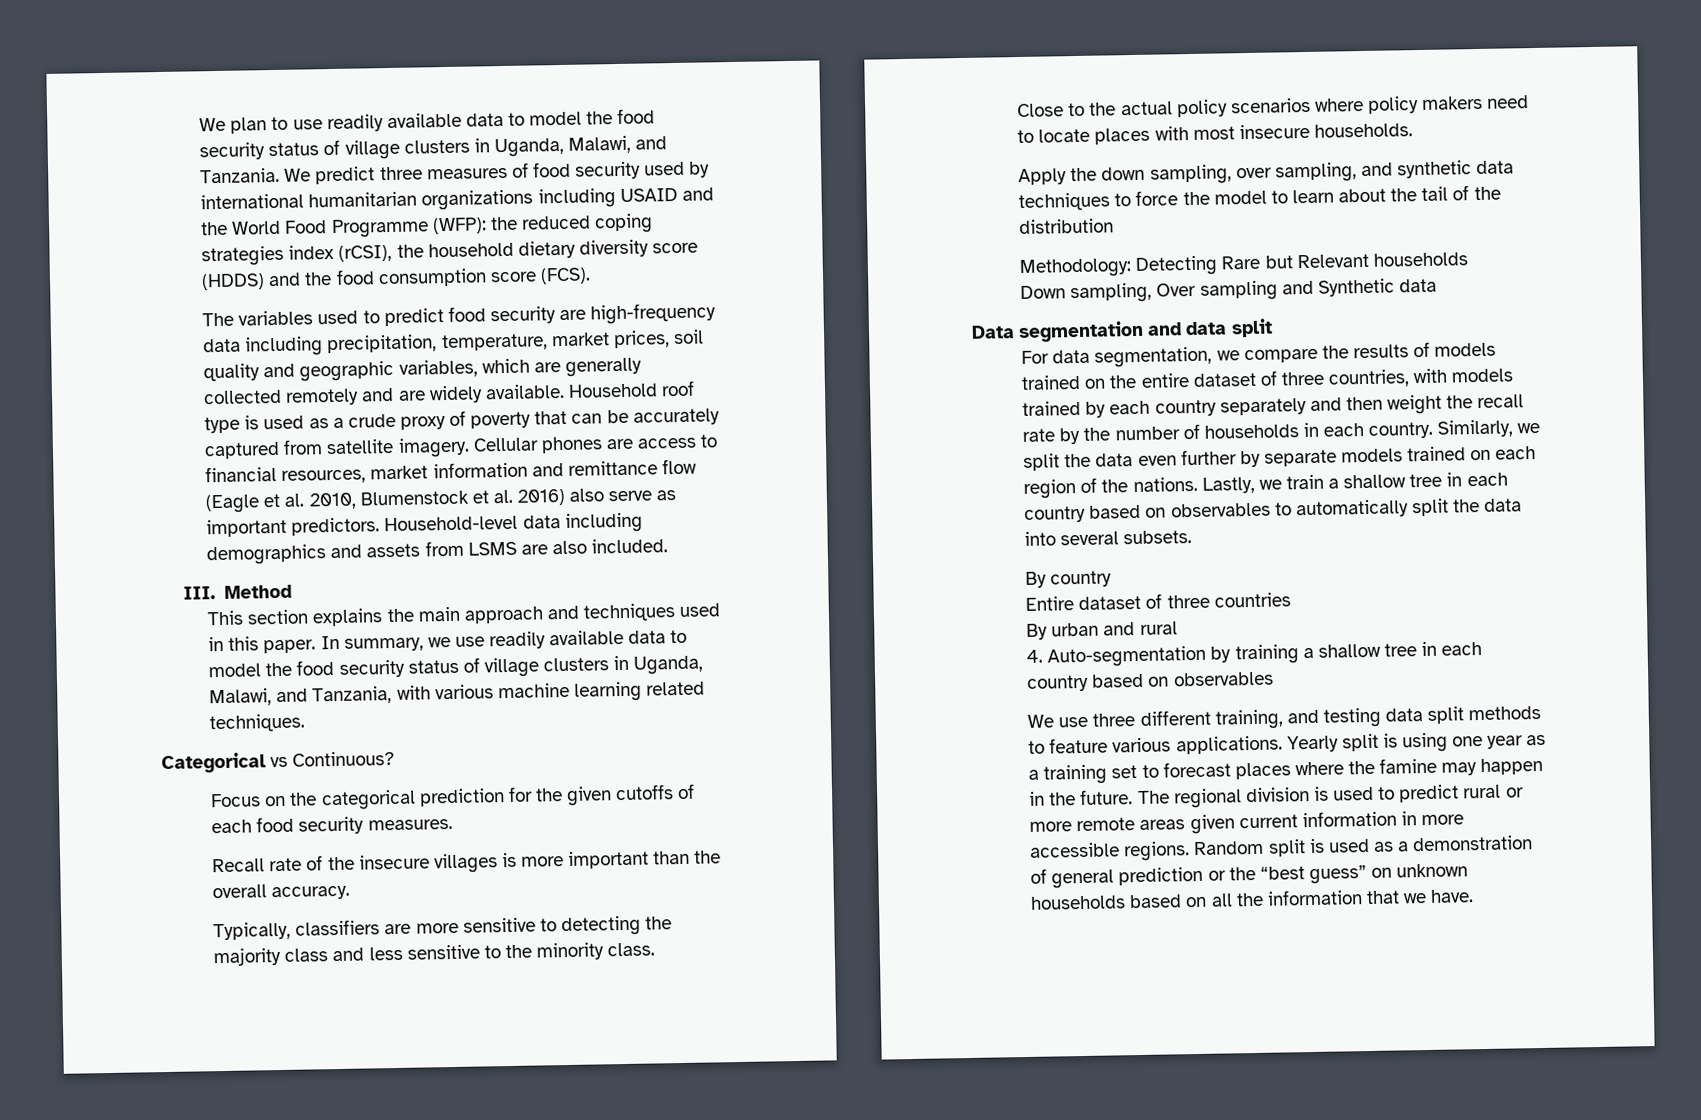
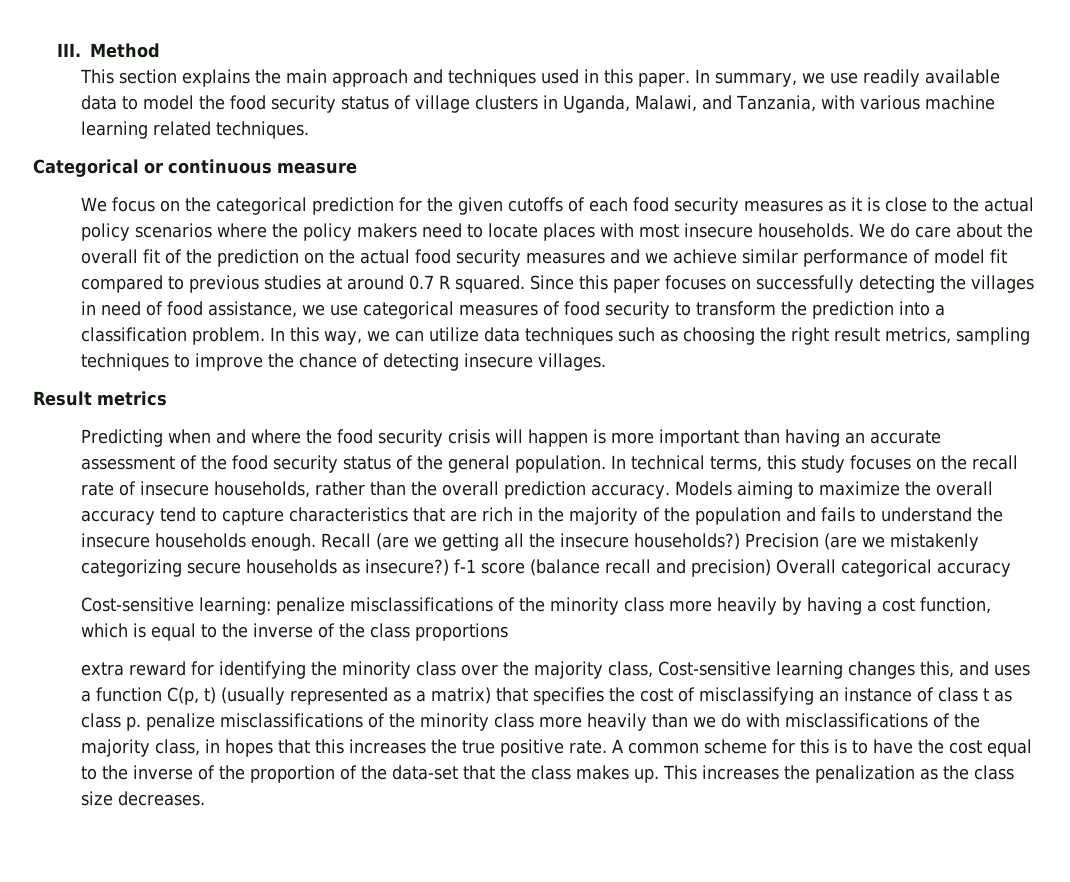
- We plan to use readily available data to model the food security status of village clusters in Uganda, Malawi, and Tanzania. We predict three measures of food security used by international humanitarian organizations including USAID and the World Food Programme (WFP): the reduced coping strategies index (rCSI), the household dietary diversity score (HDDS) and the food consumption score (FCS).
- The variables used to predict food security are high-frequency data including precipitation, temperature, market prices, soil quality and geographic variables, which are generally collected remotely and are widely available. Household roof type is used as a crude proxy of poverty that can be accurately captured from satellite imagery. Cellular phones are access to financial resources, market information and remittance flow (Eagle et al. 2010, Blumenstock et al. 2016) also serve as important predictors. Household-level data including demographics and assets from LSMS are also included.
- Categorical vs Continuous?
- Focus on the categorical prediction for the given cutoffs of each food security measures.
- Recall rate of the insecure villages is more important than the overall accuracy.
- Typically, classifiers are more sensitive to detecting the majority class and less sensitive to the minority class.
- Close to the actual policy scenarios where policy makers need to locate places with most insecure households.
- Apply the down sampling, over sampling, and synthetic data techniques to force the model to learn about the tail of the distribution
- Methodology: Detecting Rare but Relevant households
- Down sampling, Over sampling and Synthetic data
- Data segmentation and data split
- For data segmentation, we compare the results of models trained on the entire dataset of three countries, with models trained by each country separately and then weight the recall rate by the number of households in each country. Similarly, we split the data even further by separate models trained on each region of the nations. Lastly, we train a shallow tree in each country based on observables to automatically split the data into several subsets.
- By country
- Entire dataset of three countries
- By urban and rural
- 4. Auto-segmentation by training a shallow tree in each country based on observables
- We use three different training, and testing data split methods to feature various applications. Yearly split is using one year as a training set to forecast places where the famine may happen in the future. The regional division is used to predict rural or more remote areas given current information in more accessible regions. Random split is used as a demonstration of general prediction or the “best guess” on unknown households based on all the information that we have.
+ Categorical or continuous measure
+ We focus on the categorical prediction for the given cutoffs of each food security measures as it is close to the actual policy scenarios where the policy makers need to locate places with most insecure households. We do care about the overall fit of the prediction on the actual food security measures and we achieve similar performance of model fit compared to previous studies at around 0.7 R squared. Since this paper focuses on successfully detecting the villages in need of food assistance, we use categorical measures of food security to transform the prediction into a classification problem. In this way, we can utilize data techniques such as choosing the right result metrics, sampling techniques to improve the chance of detecting insecure villages.
+ Result metrics
+ Predicting when and where the food security crisis will happen is more important than having an accurate assessment of the food security status of the general population. In technical terms, this study focuses on the recall rate of insecure households, rather than the overall prediction accuracy. Models aiming to maximize the overall accuracy tend to capture characteristics that are rich in the majority of the population and fails to understand the insecure households enough. Recall (are we getting all the insecure households?) Precision (are we mistakenly categorizing secure households as insecure?) f-1 score (balance recall and precision) Overall categorical accuracy
+ Cost-sensitive learning: penalize misclassifications of the minority class more heavily by having a cost function, which is equal to the inverse of the class proportions
+ extra reward for identifying the minority class over the majority class, Cost-sensitive learning changes this, and uses a function C(p, t) (usually represented as a matrix) that specifies the cost of misclassifying an instance of class t as class p. penalize misclassifications of the minority class more heavily than we do with misclassifications of the majority class, in hopes that this increases the true positive rate. A common scheme for this is to have the cost equal to the inverse of the proportion of the data-set that the class makes up. This increases the penalization as the class size decreases.

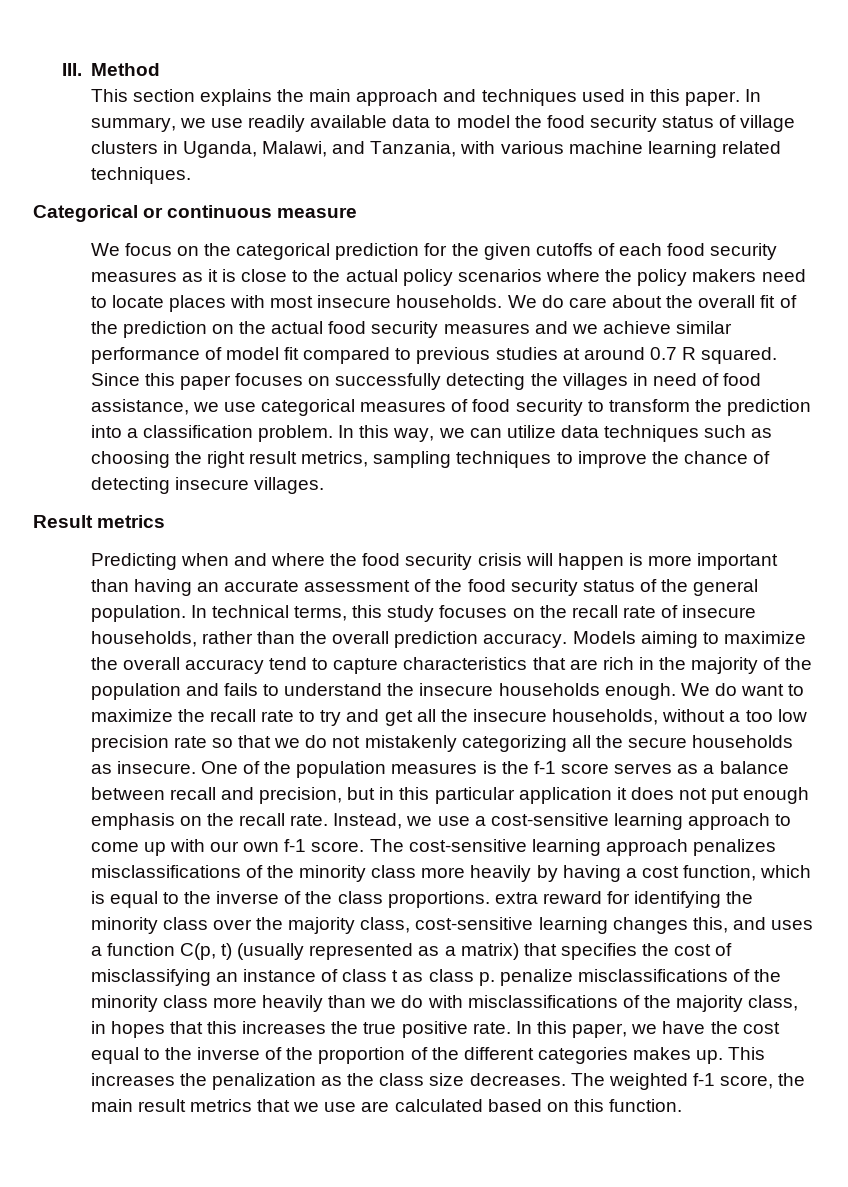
- Recall (are we getting all the insecure households?) Precision (are we mistakenly categorizing secure households as insecure?) f-1 score (balance recall and precision) Overall categorical accuracy
- Cost-sensitive learning: penalize misclassifications of the minority class more heavily by having a cost function, which is equal to the inverse of the class proportions
- extra reward for identifying the minority class over the majority class, Cost-sensitive learning changes this, and uses a function C(p, t) (usually represented as a matrix) that specifies the cost of misclassifying an instance of class t as class p. penalize misclassifications of the minority class more heavily than we do with misclassifications of the majority class, in hopes that this increases the true positive rate.
+ We do want to maximize the recall rate to try and get all the insecure households, without a too low precision rate so that we do not mistakenly categorizing all the secure households as insecure. One of the population measures is the f-1 score serves as a balance between recall and precision, but in this particular application it does not put enough emphasis on the recall rate. Instead, we use a cost-sensitive learning approach to come up with our own f-1 score. The cost-sensitive learning approach penalizes misclassifications of the minority class more heavily by having a cost function, which is equal to the inverse of the class proportions. extra reward for identifying the minority class over the majority class, cost-sensitive learning changes this, and uses a function C(p, t) (usually represented as a matrix) that specifies the cost of misclassifying an instance of class t as class p. penalize misclassifications of the minority class more heavily than we do with misclassifications of the majority class, in hopes that this increases the true positive rate.
- A common scheme for this is to have the cost equal to the inverse of the proportion of the data-set that the class makes up.
+ In this paper, we have the cost equal to the inverse of the proportion of the different categories makes up.
+ The weighted f-1 score, the main result metrics that we use are calculated based on this function.

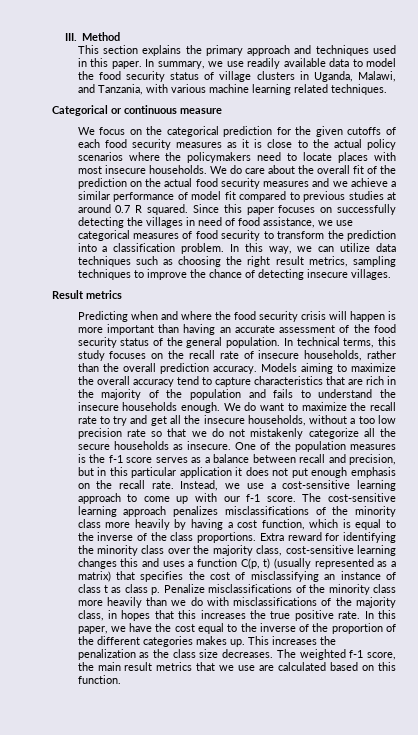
- This section explains the main approach and techniques used in this paper.
+ This section explains the primary approach and techniques used in this paper.
- We focus on the categorical prediction for the given cutoffs of each food security measures as it is close to the actual policy scenarios where the policy makers need to locate places with most insecure households.
+ We focus on the categorical prediction for the given cutoffs of each food security measures as it is close to the actual policy scenarios where the policymakers need to locate places with most insecure households.
- We do care about the overall fit of the prediction on the actual food security measures and we achieve similar performance of model fit compared to previous studies at around 0.7 R squared.
+ We do care about the overall fit of the prediction on the actual food security measures and we achieve a similar performance of model fit compared to previous studies at around 0.7 R squared.
- We do want to maximize the recall rate to try and get all the insecure households, without a too low precision rate so that we do not mistakenly categorizing all the secure households as insecure.
+ We do want to maximize the recall rate to try and get all the insecure households, without a too low precision rate so that we do not mistakenly categorize all the secure households as insecure.
- Instead, we use a cost-sensitive learning approach to come up with our own f-1 score.
+ Instead, we use a cost-sensitive learning approach to come up with our f-1 score.
- The cost-sensitive learning approach penalizes misclassifications of the minority class more heavily by having a cost function, which is equal to the inverse of the class proportions. extra reward for identifying the minority class over the majority class, cost-sensitive learning changes this, and uses a function C(p, t) (usually represented as a matrix) that specifies the cost of misclassifying an instance of class t as class p. penalize misclassifications of the minority class more heavily than we do with misclassifications of the majority class, in hopes that this increases the true positive rate.
+ The cost-sensitive learning approach penalizes misclassifications of the minority class more heavily by having a cost function, which is equal to the inverse of the class proportions. Extra reward for identifying the minority class over the majority class, cost-sensitive learning changes this and uses a function C(p, t) (usually represented as a matrix) that specifies the cost of misclassifying an instance of class t as class p. Penalize misclassifications of the minority class more heavily than we do with misclassifications of the majority class, in hopes that this increases the true positive rate.

